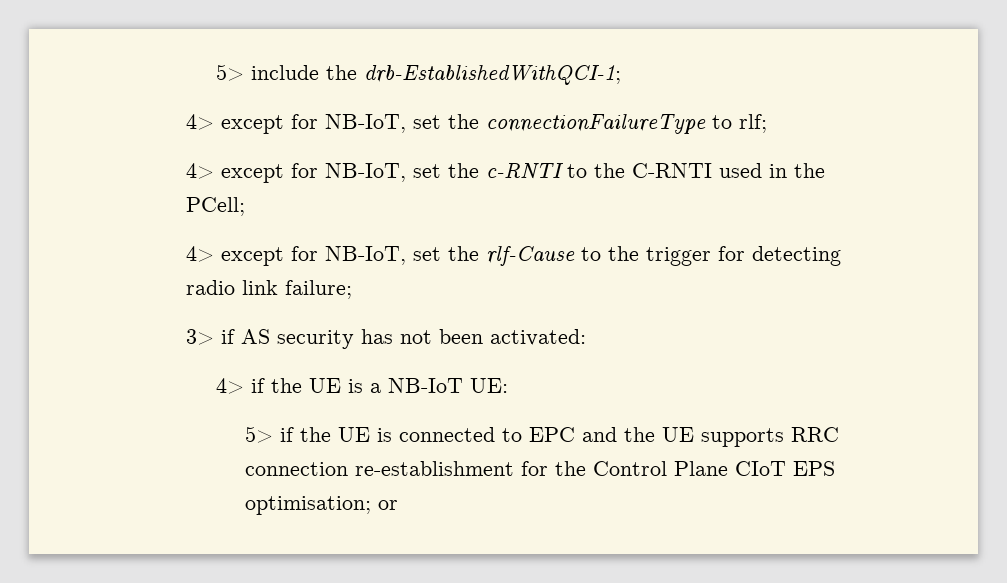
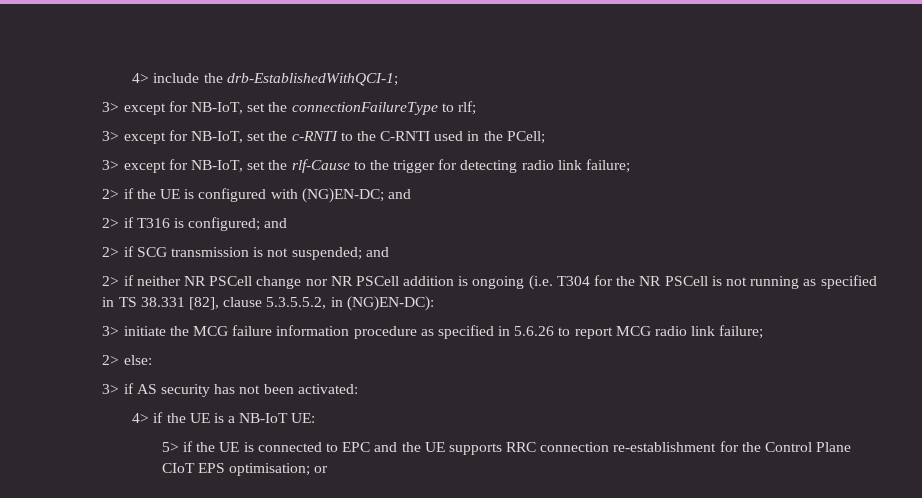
- 5> include the drb-EstablishedWithQCI-1;
+ 4> include the drb-EstablishedWithQCI-1;
- 4> except for NB-IoT, set the connectionFailureType to rlf;
+ 3> except for NB-IoT, set the connectionFailureType to rlf;
- 4> except for NB-IoT, set the c-RNTI to the C-RNTI used in the PCell;
+ 3> except for NB-IoT, set the c-RNTI to the C-RNTI used in the PCell;
- 4> except for NB-IoT, set the rlf-Cause to the trigger for detecting radio link failure;
+ 3> except for NB-IoT, set the rlf-Cause to the trigger for detecting radio link failure;
+ 2> if the UE is configured with (NG)EN-DC; and
+ 2> if T316 is configured; and
+ 2> if SCG transmission is not suspended; and
+ 2> if neither NR PSCell change nor NR PSCell addition is ongoing (i.e. T304 for the NR PSCell is not running as specified in TS 38.331 [82], clause 5.3.5.5.2, in (NG)EN-DC):
+ 3> initiate the MCG failure information procedure as specified in 5.6.26 to report MCG radio link failure;
+ 2> else:

